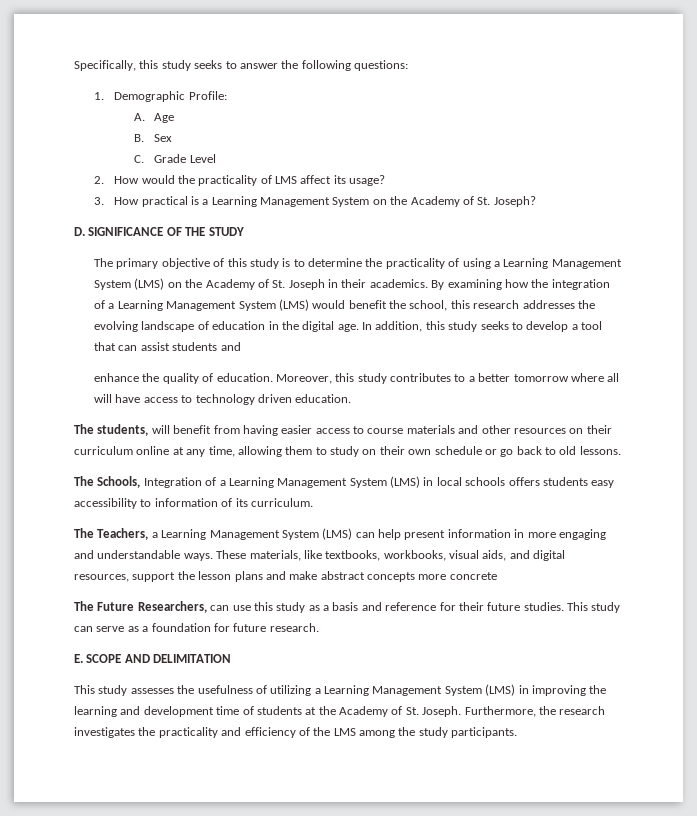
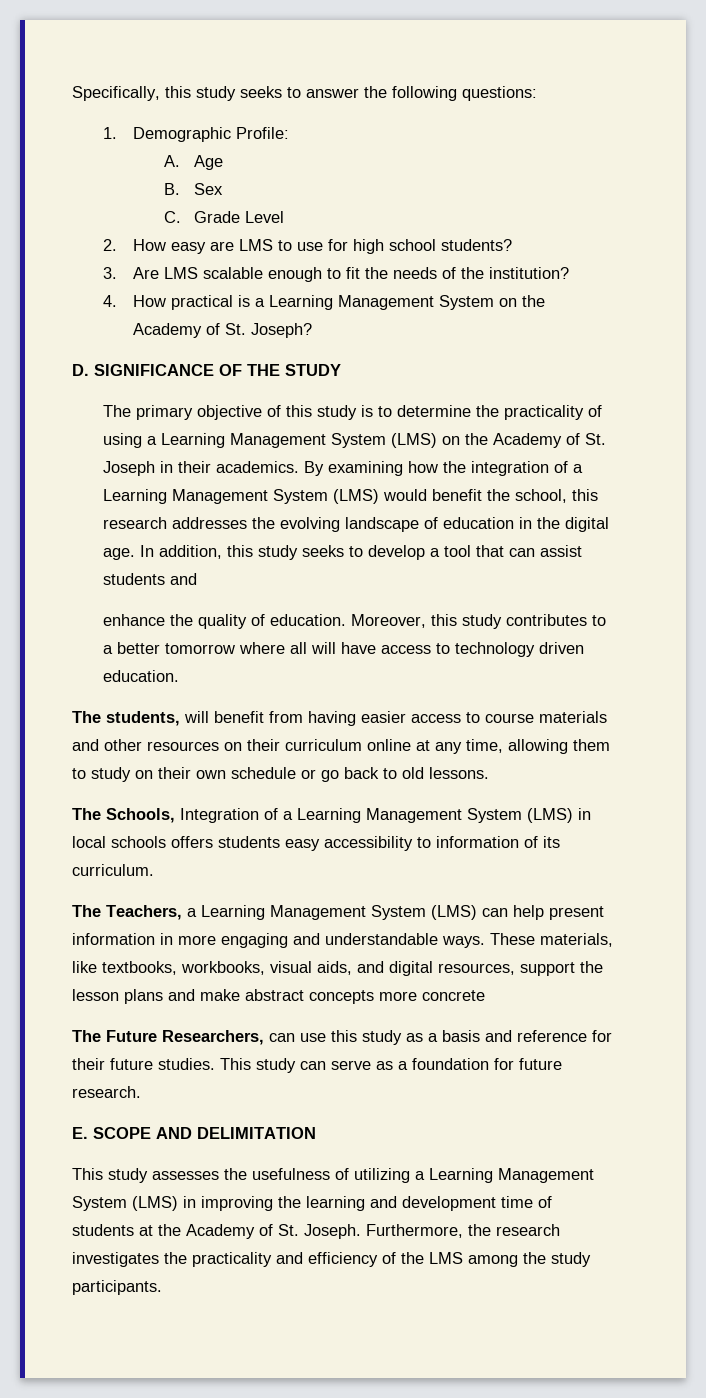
- 2. How would the practicality of LMS affect its usage?
- 3. How practical is a Learning Management System on the Academy of St. Joseph?
+ 2. How easy are LMS to use for high school students?
+ 3. Are LMS scalable enough to fit the needs of the institution?
+ 4. How practical is a Learning Management System on the Academy of St. Joseph?

